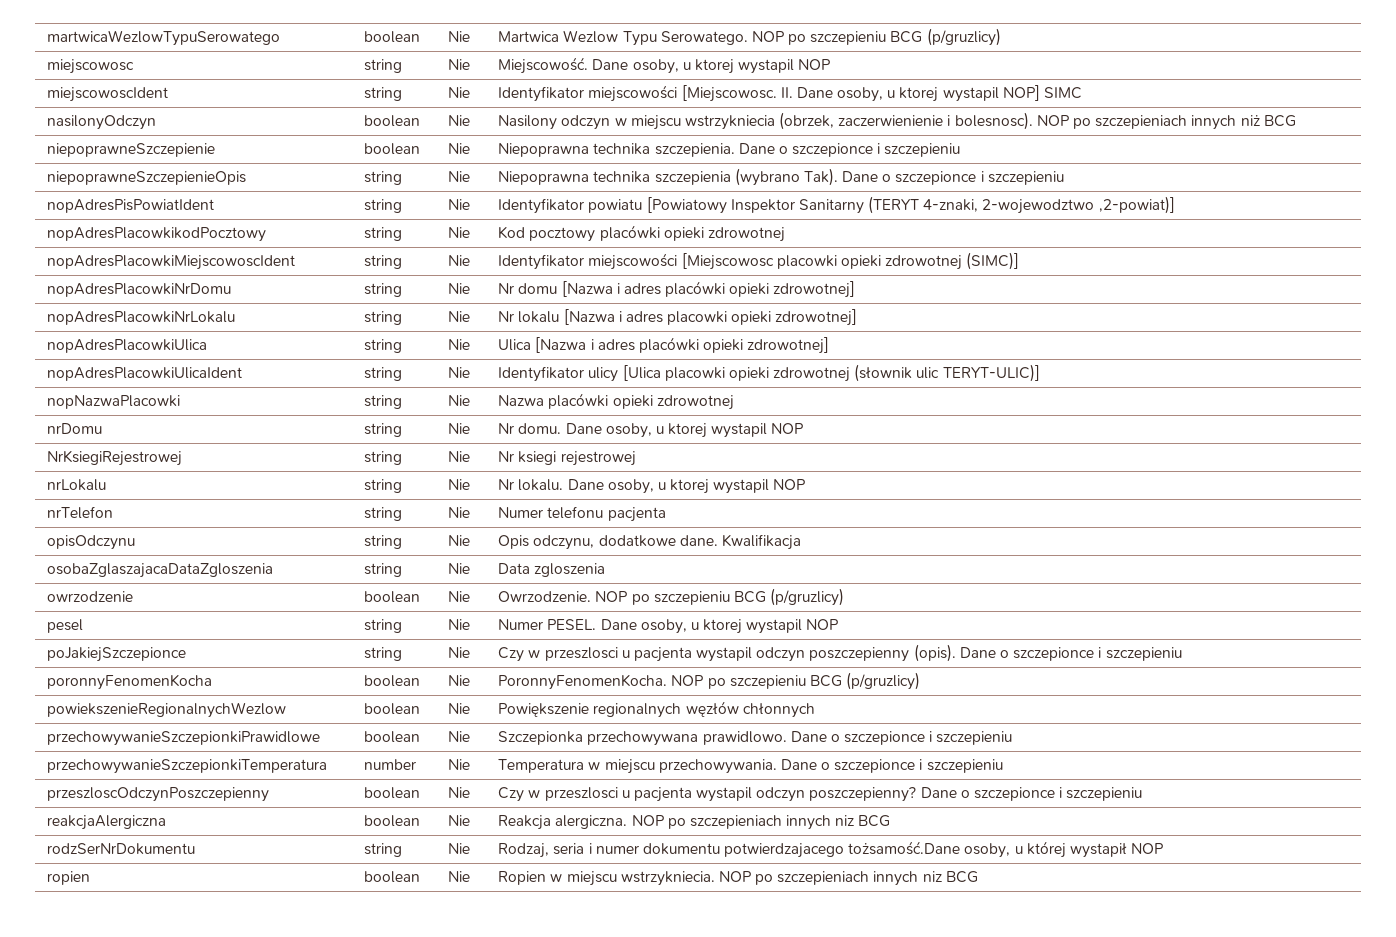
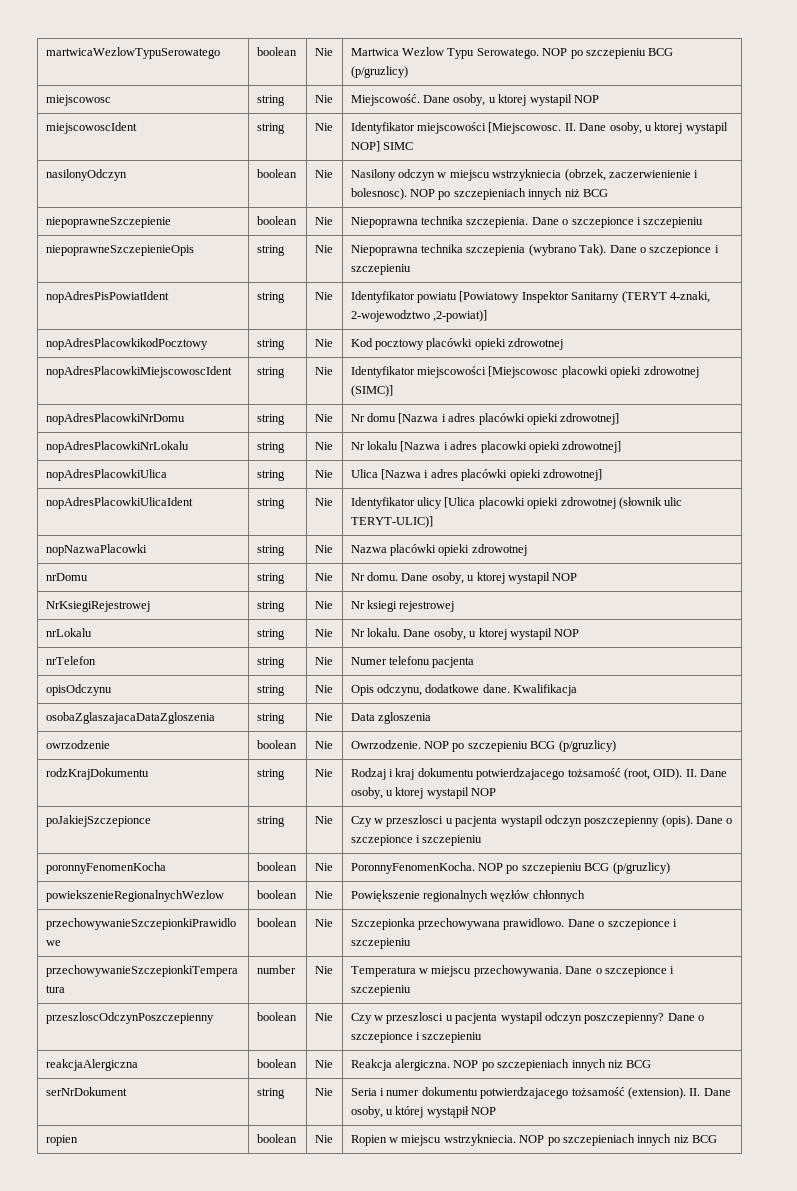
- pesel | string | Nie | Numer PESEL. Dane osoby, u ktorej wystapil NOP
+ rodzKrajDokumentu | string | Nie | Rodzaj i kraj dokumentu potwierdzajacego tożsamość (root, OID). II. Dane osoby, u ktorej wystapil NOP
- rodzSerNrDokumentu | string | Nie | Rodzaj, seria i numer dokumentu potwierdzajacego tożsamość.Dane osoby, u której wystapił NOP
+ serNrDokument | string | Nie | Seria i numer dokumentu potwierdzajacego tożsamość (extension). II. Dane osoby, u której wystąpił NOP

